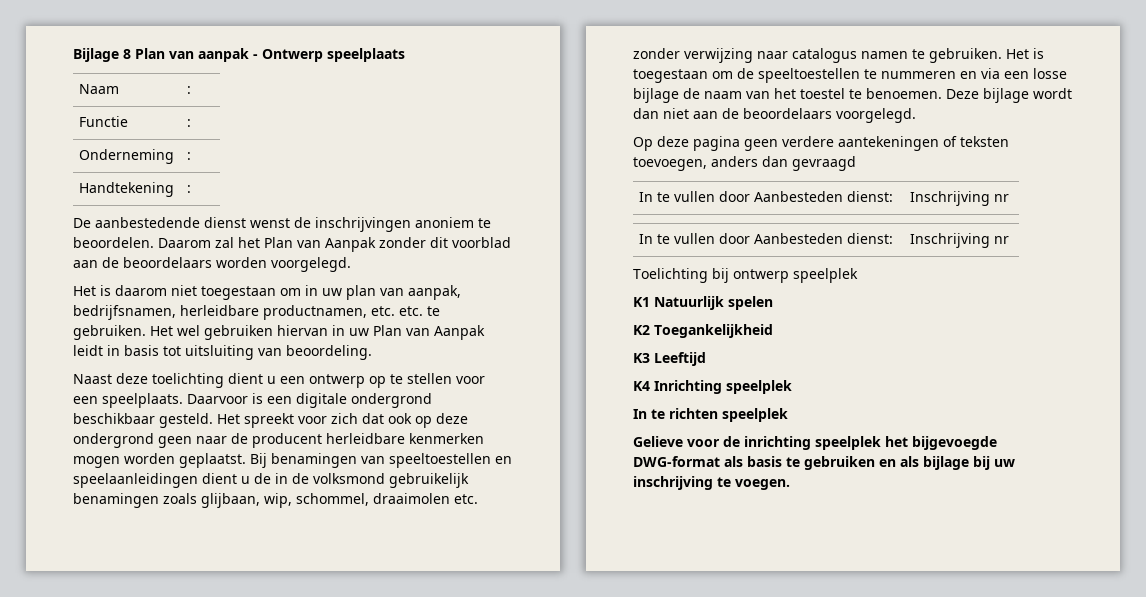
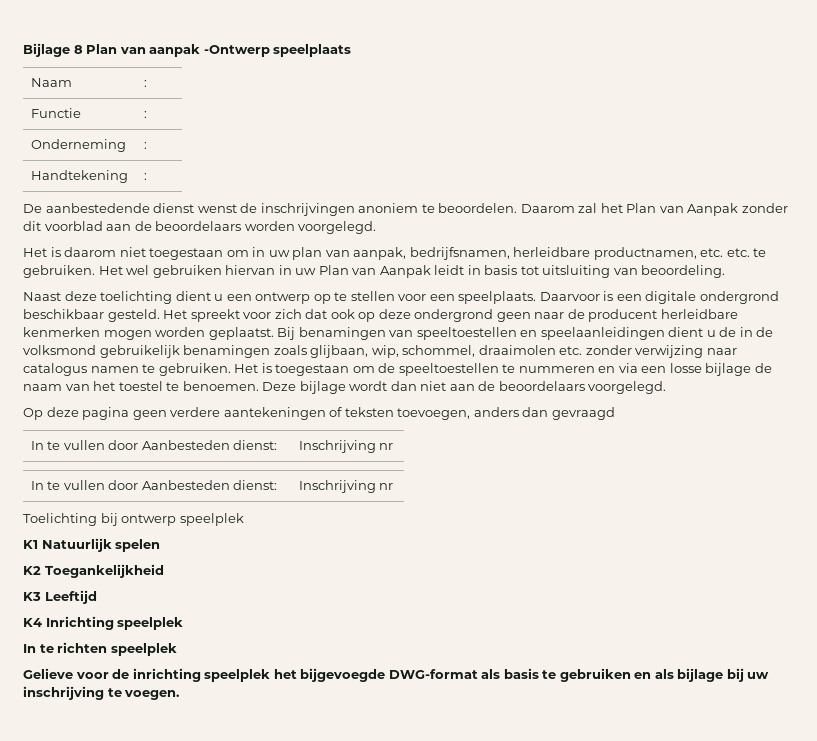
- Bijlage 8 Plan van aanpak - Ontwerp speelplaats
+ Bijlage 8 Plan van aanpak -Ontwerp speelplaats

